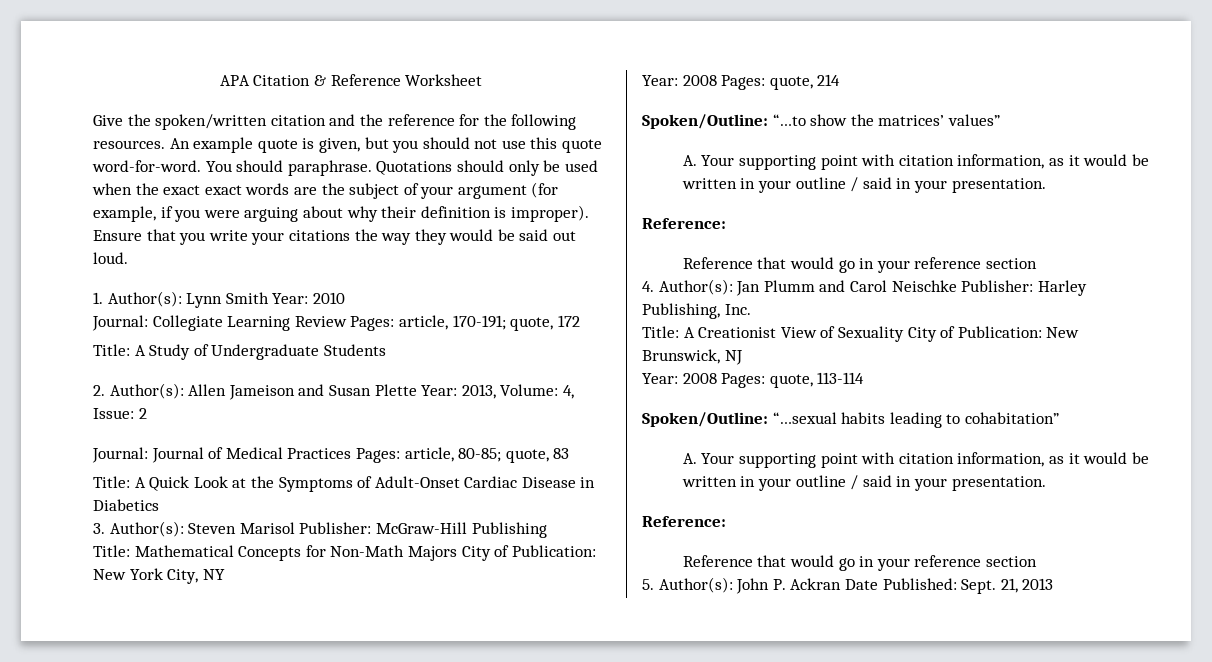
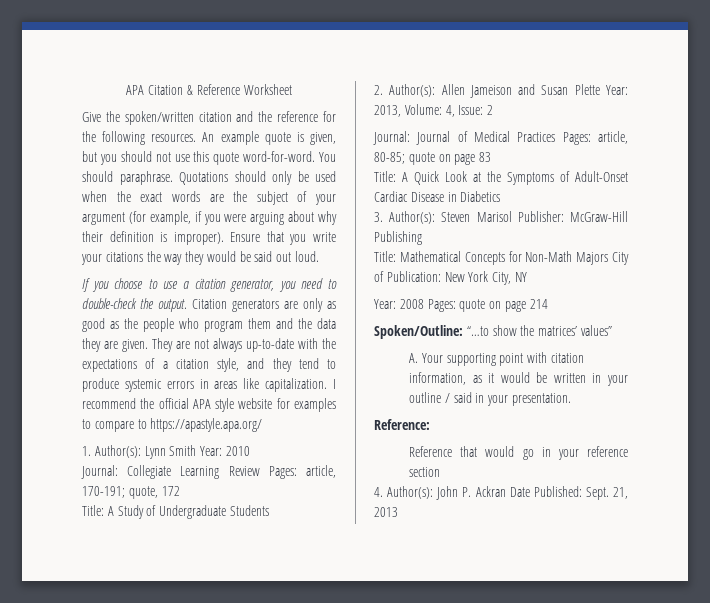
- Quotations should only be used when the exact exact words are the subject of your argument (for example, if you were arguing about why their definition is improper).
+ Quotations should only be used when the exact words are the subject of your argument (for example, if you were arguing about why their definition is improper).
+ If you choose to use a citation generator, you need to double-check the output. Citation generators are only as good as the people who program them and the data they are given. They are not always up-to-date with the expectations of a citation style, and they tend to produce systemic errors in areas like capitalization. I recommend the official APA style website for examples to compare to https://apastyle.apa.org/
- Journal: Journal of Medical Practices Pages: article, 80-85; quote, 83
+ Journal: Journal of Medical Practices Pages: article, 80-85; quote on page 83
- Year: 2008 Pages: quote, 214
+ Year: 2008 Pages: quote on page 214
- 4. Author(s): Jan Plumm and Carol Neischke Publisher: Harley Publishing, Inc.
- Title: A Creationist View of Sexuality City of Publication: New Brunswick, NJ
- Year: 2008 Pages: quote, 113-114
- Spoken/Outline: “…sexual habits leading to cohabitation”
- A. Your supporting point with citation information, as it would be written in your outline / said in your presentation.
- Reference:
- Reference that would go in your reference section
- 5. Author(s): John P. Ackran Date Published: Sept.
+ 4. Author(s): John P. Ackran Date Published: Sept.

